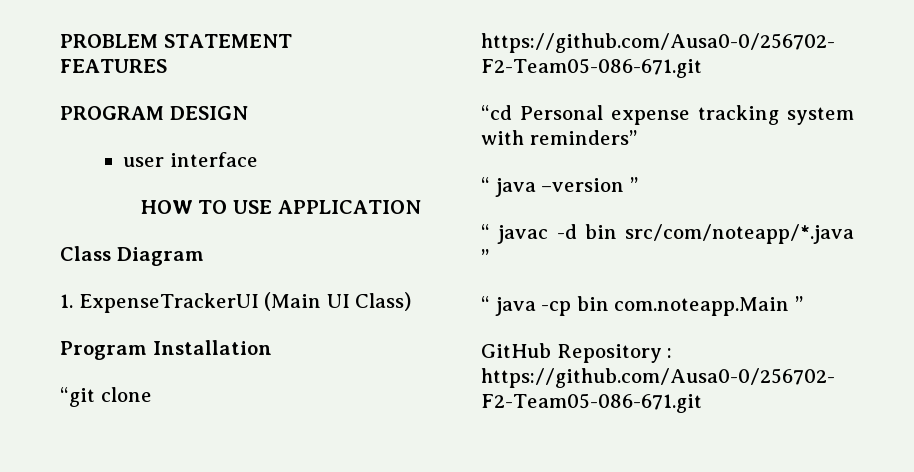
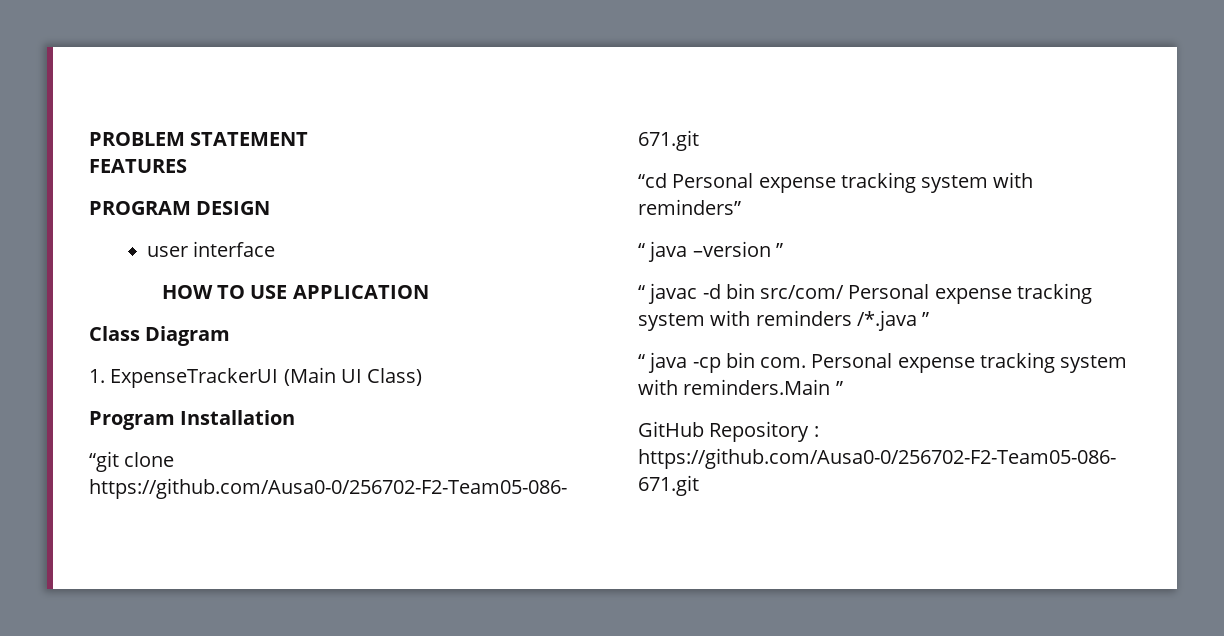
- “ javac -d bin src/com/noteapp/*.java ”
+ “ javac -d bin src/com/ Personal expense tracking system with reminders /*.java ”
- “ java -cp bin com.noteapp.Main ”
+ “ java -cp bin com. Personal expense tracking system with reminders.Main ”

